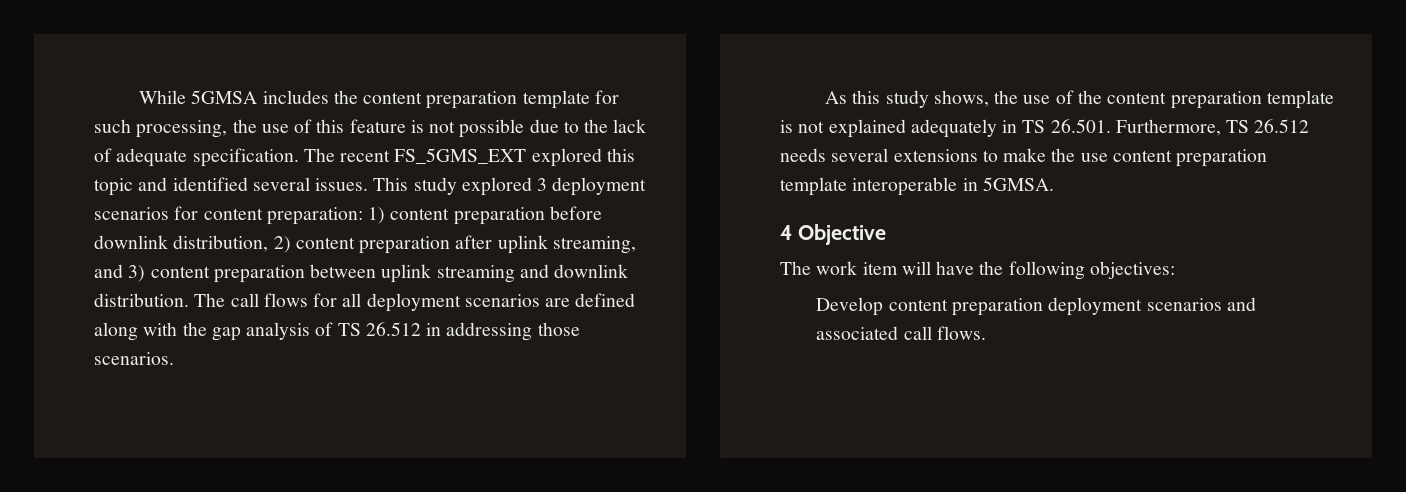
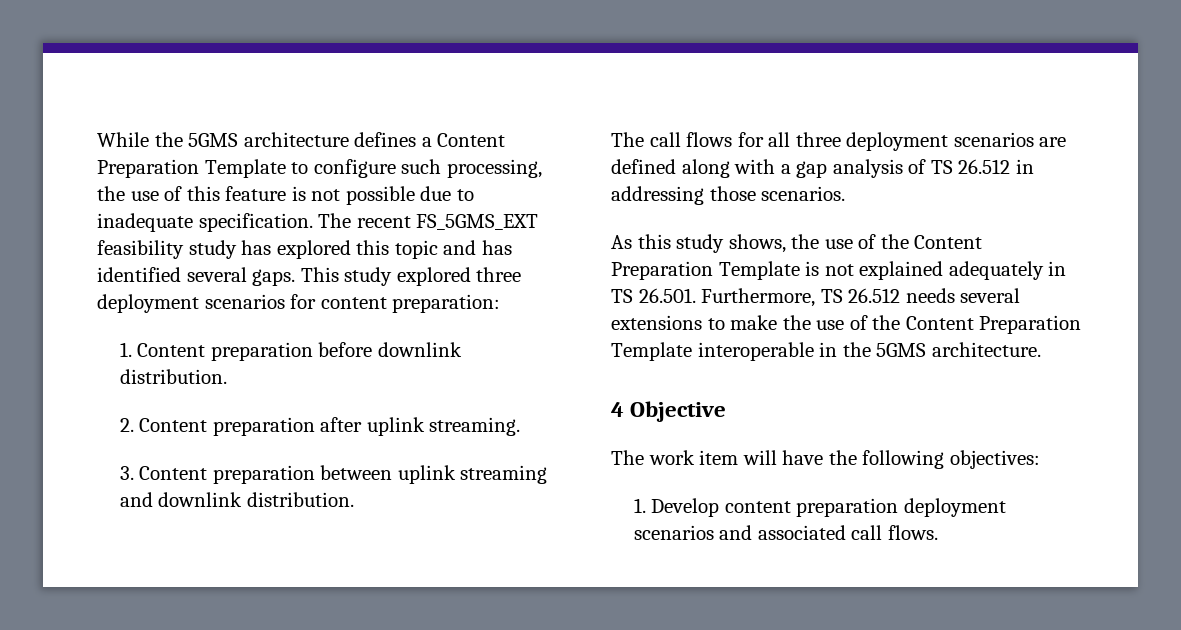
- While 5GMSA includes the content preparation template for such processing, the use of this feature is not possible due to the lack of adequate specification.
+ While the 5GMS architecture defines a Content Preparation Template to configure such processing, the use of this feature is not possible due to inadequate specification.
- The recent FS_5GMS_EXT explored this topic and identified several issues.
+ The recent FS_5GMS_EXT feasibility study has explored this topic and has identified several gaps.
- This study explored 3 deployment scenarios for content preparation: 1) content preparation before downlink distribution, 2) content preparation after uplink streaming, and 3) content preparation between uplink streaming and downlink distribution. The call flows for all deployment scenarios are defined along with the gap analysis of TS 26.512 in addressing those scenarios.
+ This study explored three deployment scenarios for content preparation:
+ 1. Content preparation before downlink distribution.
+ 2. Content preparation after uplink streaming.
+ 3. Content preparation between uplink streaming and downlink distribution.
+ The call flows for all three deployment scenarios are defined along with a gap analysis of TS 26.512 in addressing those scenarios.
- As this study shows, the use of the content preparation template is not explained adequately in TS 26.501. Furthermore, TS 26.512 needs several extensions to make the use content preparation template interoperable in 5GMSA.
+ As this study shows, the use of the Content Preparation Template is not explained adequately in TS 26.501. Furthermore, TS 26.512 needs several extensions to make the use of the Content Preparation Template interoperable in the 5GMS architecture.
- Develop content preparation deployment scenarios and associated call flows.
+ 1. Develop content preparation deployment scenarios and associated call flows.

